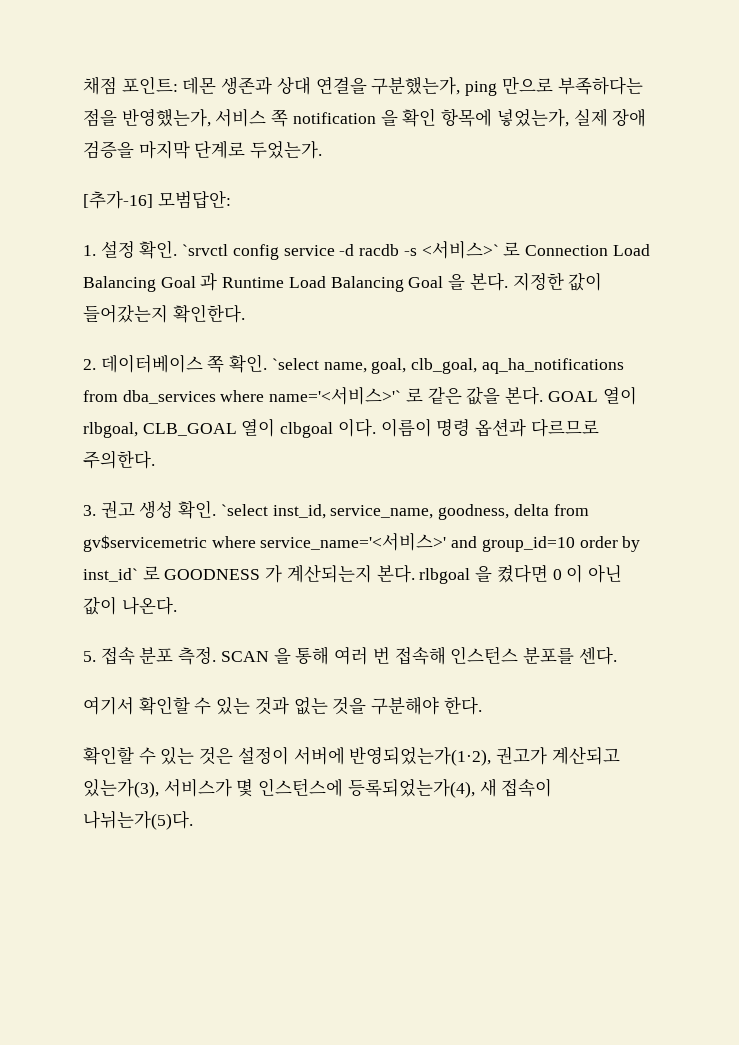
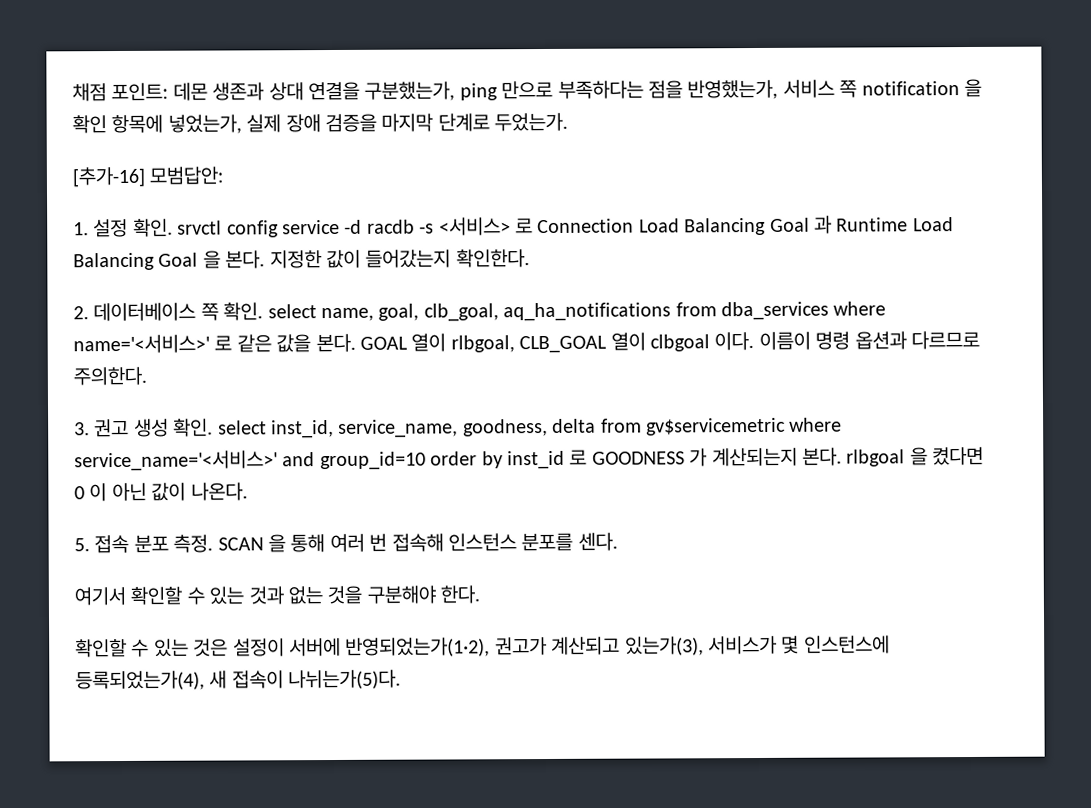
- 1. 설정 확인. `srvctl config service -d racdb -s <서비스>` 로 Connection Load Balancing Goal 과 Runtime Load Balancing Goal 을 본다.
+ 1. 설정 확인. srvctl config service -d racdb -s <서비스> 로 Connection Load Balancing Goal 과 Runtime Load Balancing Goal 을 본다.
- 2. 데이터베이스 쪽 확인. `select name, goal, clb_goal, aq_ha_notifications from dba_services where name='<서비스>'` 로 같은 값을 본다.
+ 2. 데이터베이스 쪽 확인. select name, goal, clb_goal, aq_ha_notifications from dba_services where name='<서비스>' 로 같은 값을 본다.
- 3. 권고 생성 확인. `select inst_id, service_name, goodness, delta from gv$servicemetric where service_name='<서비스>' and group_id=10 order by inst_id` 로 GOODNESS 가 계산되는지 본다. rlbgoal 을 켰다면 0 이 아닌 값이 나온다.
+ 3. 권고 생성 확인. select inst_id, service_name, goodness, delta from gv$servicemetric where service_name='<서비스>' and group_id=10 order by inst_id 로 GOODNESS 가 계산되는지 본다. rlbgoal 을 켰다면 0 이 아닌 값이 나온다.

